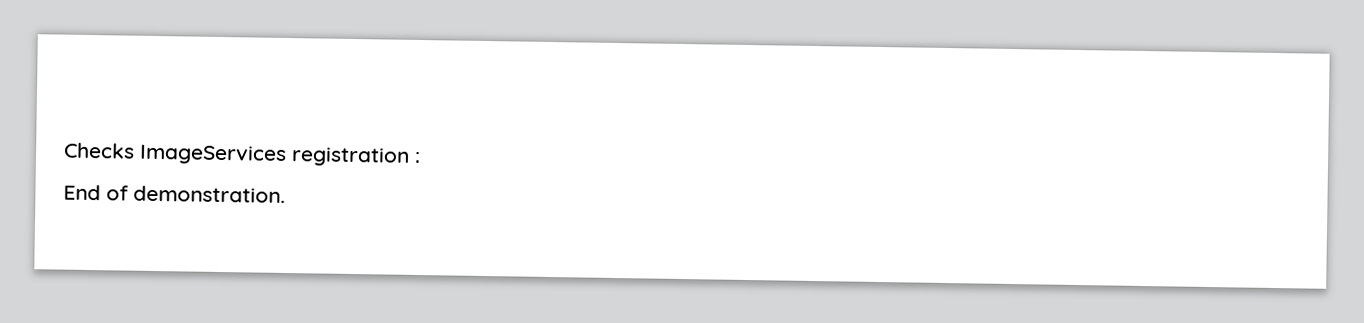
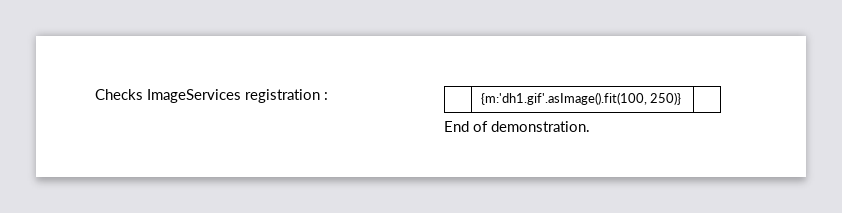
+ | {m:'dh1.gif'.asImage().fit(100, 250)} |

